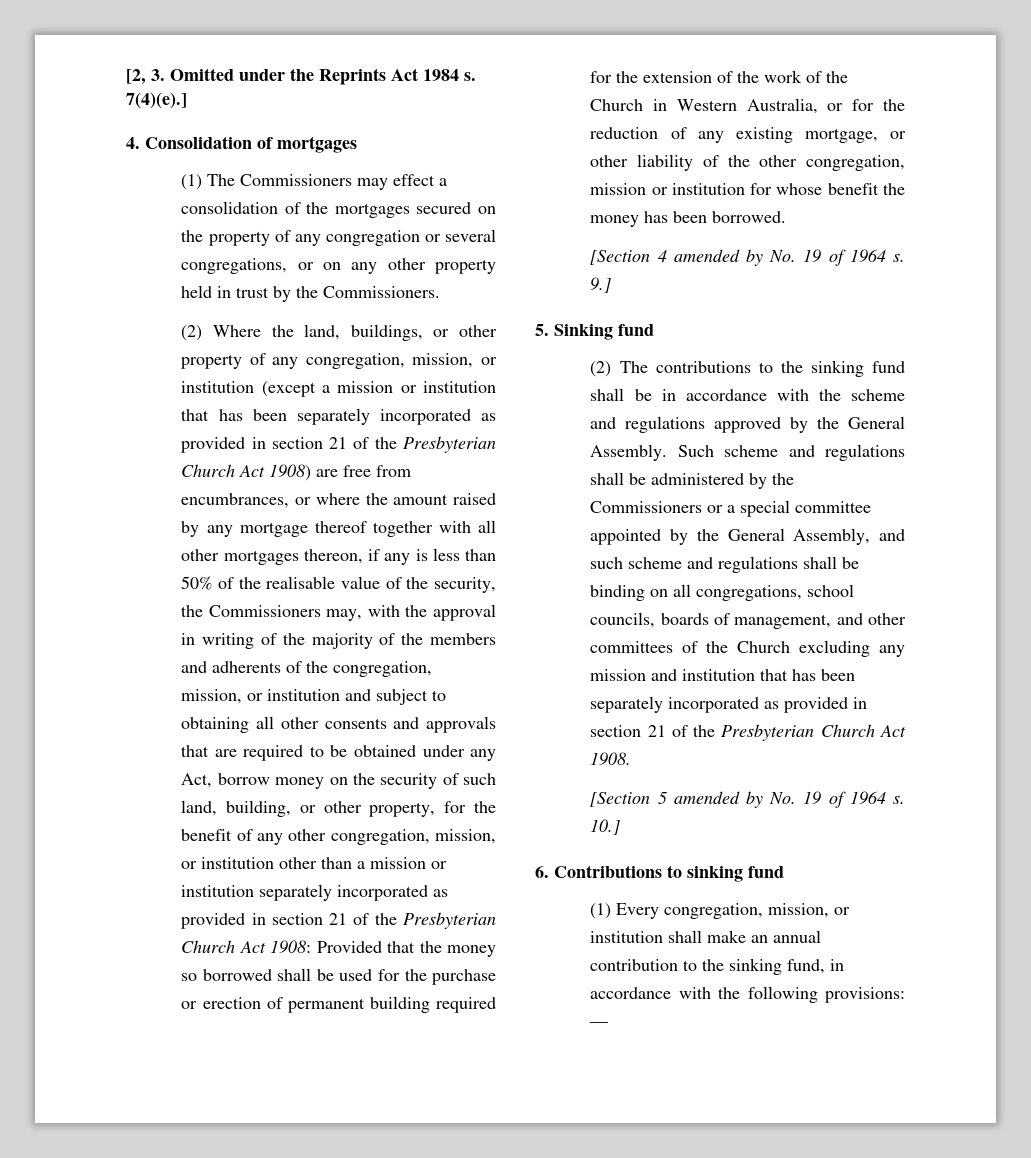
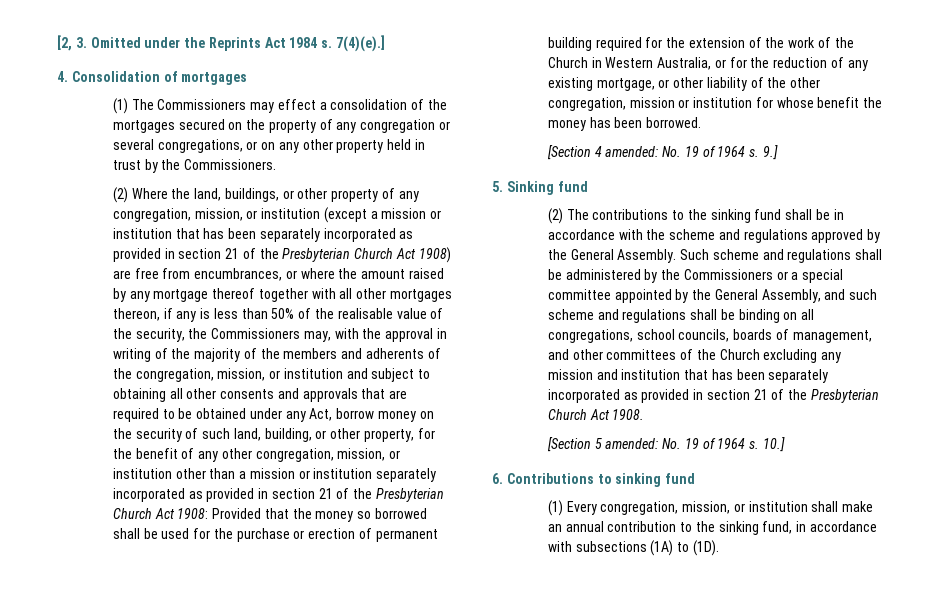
- [Section 4 amended by No. 19 of 1964 s.
+ [Section 4 amended: No. 19 of 1964 s.
- [Section 5 amended by No. 19 of 1964 s.
+ [Section 5 amended: No. 19 of 1964 s.
- (1) Every congregation, mission, or institution shall make an annual contribution to the sinking fund, in accordance with the following provisions: —
+ (1) Every congregation, mission, or institution shall make an annual contribution to the sinking fund, in accordance with subsections (1A) to (1D).

